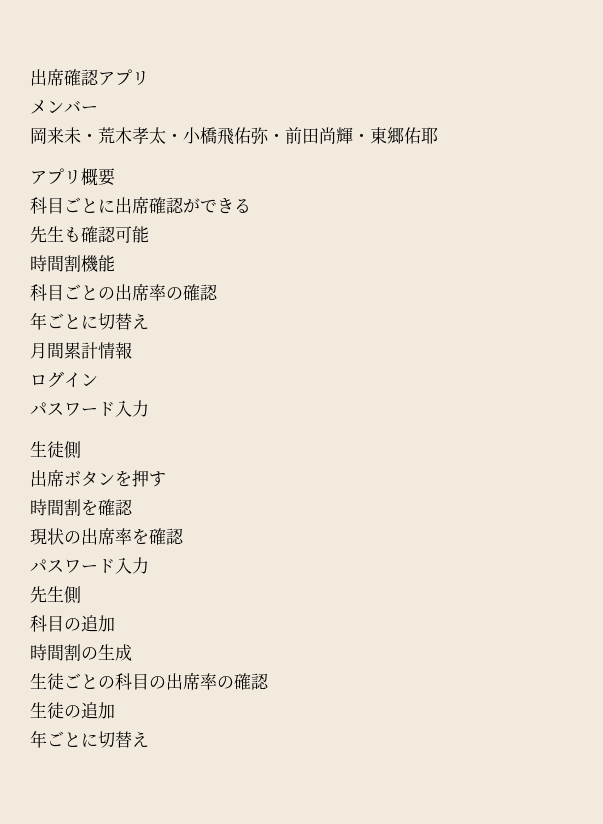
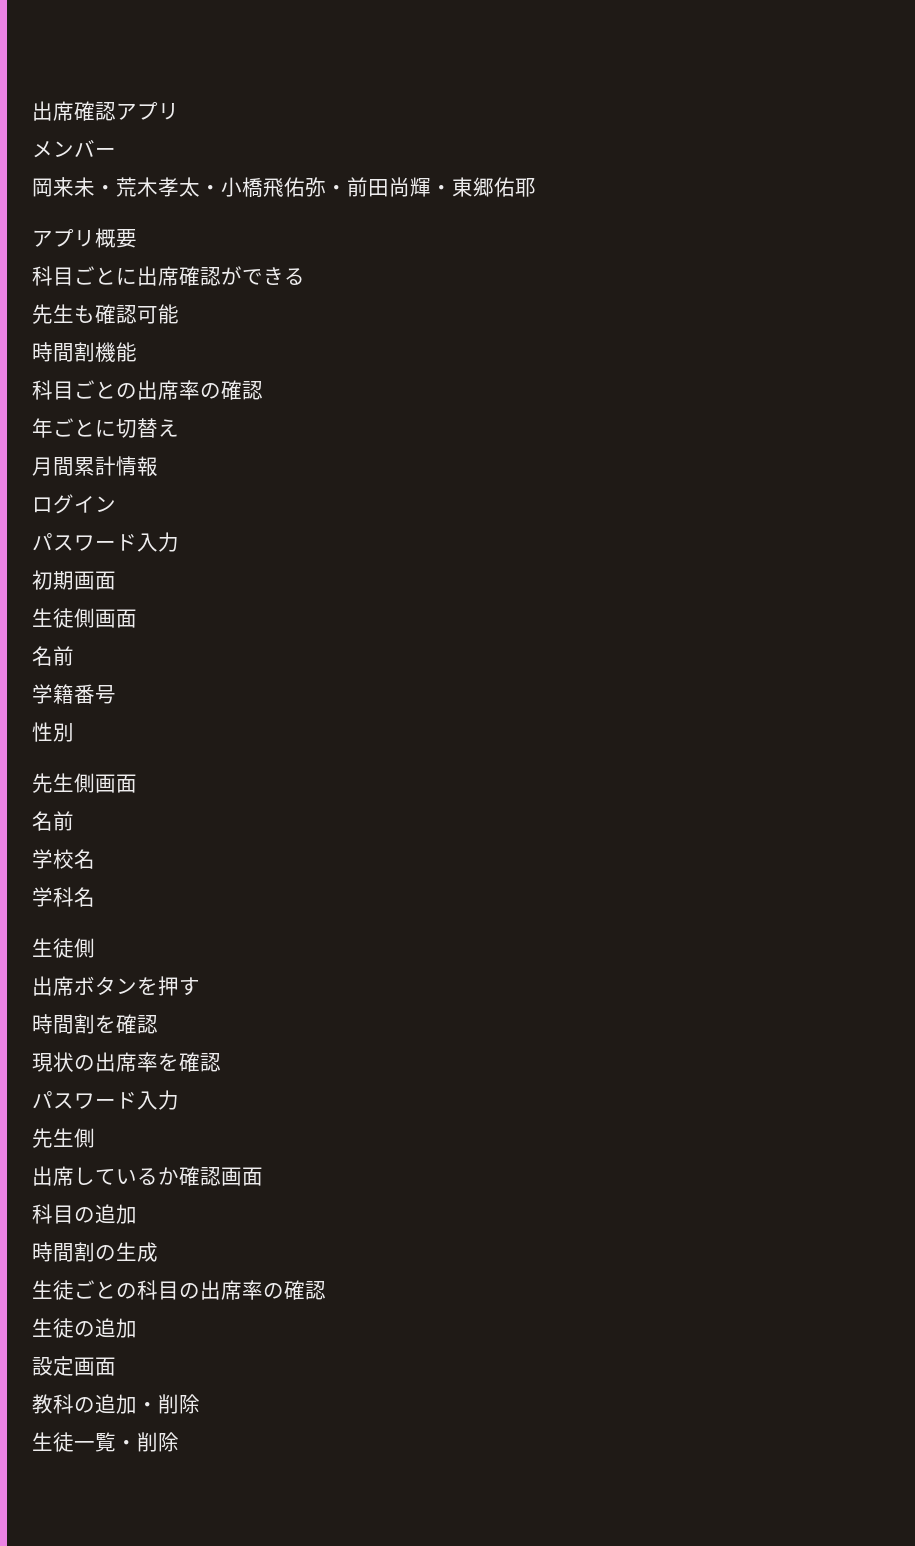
+ 初期画面
+ 生徒側画面
+ 名前
+ 学籍番号
+ 性別
+ 先生側画面
+ 名前
+ 学校名
+ 学科名
+ 出席しているか確認画面
  生徒の追加
- 年ごとに切替え
+ 設定画面
+ 教科の追加・削除
+ 生徒一覧・削除

